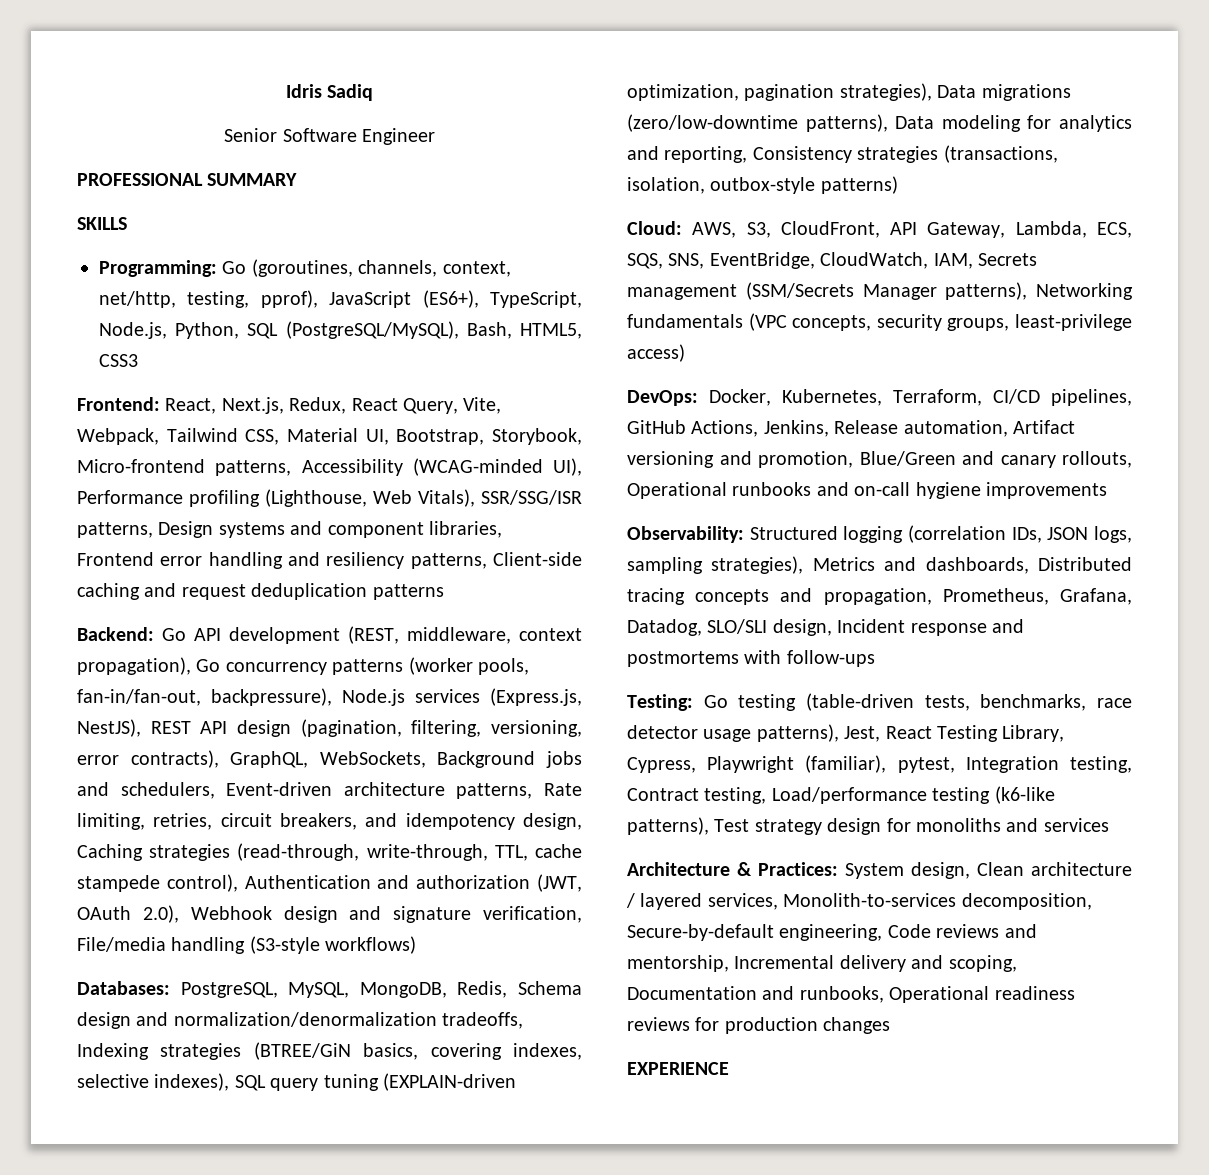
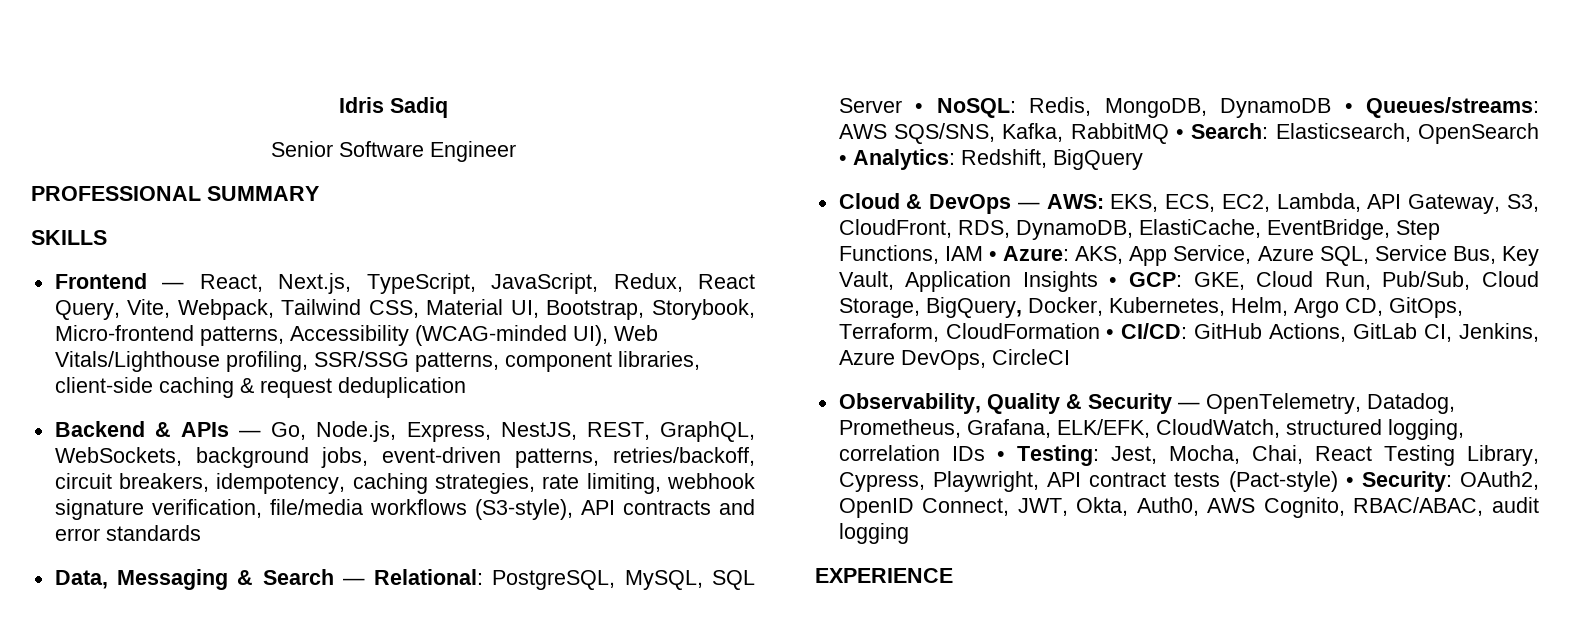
- Programming: Go (goroutines, channels, context, net/http, testing, pprof), JavaScript (ES6+), TypeScript, Node.js, Python, SQL (PostgreSQL/MySQL), Bash, HTML5, CSS3
- Frontend: React, Next.js, Redux, React Query, Vite, Webpack, Tailwind CSS, Material UI, Bootstrap, Storybook, Micro-frontend patterns, Accessibility (WCAG-minded UI), Performance profiling (Lighthouse, Web Vitals), SSR/SSG/ISR patterns, Design systems and component libraries, Frontend error handling and resiliency patterns, Client-side caching and request deduplication patterns
- Backend: Go API development (REST, middleware, context propagation), Go concurrency patterns (worker pools, fan-in/fan-out, backpressure), Node.js services (Express.js, NestJS), REST API design (pagination, filtering, versioning, error contracts), GraphQL, WebSockets, Background jobs and schedulers, Event-driven architecture patterns, Rate limiting, retries, circuit breakers, and idempotency design, Caching strategies (read-through, write-through, TTL, cache stampede control), Authentication and authorization (JWT, OAuth 2.0), Webhook design and signature verification, File/media handling (S3-style workflows)
- Databases: PostgreSQL, MySQL, MongoDB, Redis, Schema design and normalization/denormalization tradeoffs, Indexing strategies (BTREE/GiN basics, covering indexes, selective indexes), SQL query tuning (EXPLAIN-driven optimization, pagination strategies), Data migrations (zero/low-downtime patterns), Data modeling for analytics and reporting, Consistency strategies (transactions, isolation, outbox-style patterns)
- Cloud: AWS, S3, CloudFront, API Gateway, Lambda, ECS, SQS, SNS, EventBridge, CloudWatch, IAM, Secrets management (SSM/Secrets Manager patterns), Networking fundamentals (VPC concepts, security groups, least-privilege access)
- DevOps: Docker, Kubernetes, Terraform, CI/CD pipelines, GitHub Actions, Jenkins, Release automation, Artifact versioning and promotion, Blue/Green and canary rollouts, Operational runbooks and on-call hygiene improvements
- Observability: Structured logging (correlation IDs, JSON logs, sampling strategies), Metrics and dashboards, Distributed tracing concepts and propagation, Prometheus, Grafana, Datadog, SLO/SLI design, Incident response and postmortems with follow-ups
- Testing: Go testing (table-driven tests, benchmarks, race detector usage patterns), Jest, React Testing Library, Cypress, Playwright (familiar), pytest, Integration testing, Contract testing, Load/performance testing (k6-like patterns), Test strategy design for monoliths and services
- Architecture & Practices: System design, Clean architecture / layered services, Monolith-to-services decomposition, Secure-by-default engineering, Code reviews and mentorship, Incremental delivery and scoping, Documentation and runbooks, Operational readiness reviews for production changes
+ Frontend — React, Next.js, TypeScript, JavaScript, Redux, React Query, Vite, Webpack, Tailwind CSS, Material UI, Bootstrap, Storybook, Micro-frontend patterns, Accessibility (WCAG-minded UI), Web Vitals/Lighthouse profiling, SSR/SSG patterns, component libraries, client-side caching & request deduplication
+ Backend & APIs — Go, Node.js, Express, NestJS, REST, GraphQL, WebSockets, background jobs, event-driven patterns, retries/backoff, circuit breakers, idempotency, caching strategies, rate limiting, webhook signature verification, file/media workflows (S3-style), API contracts and error standards
+ Data, Messaging & Search — Relational: PostgreSQL, MySQL, SQL Server • NoSQL: Redis, MongoDB, DynamoDB • Queues/streams: AWS SQS/SNS, Kafka, RabbitMQ • Search: Elasticsearch, OpenSearch • Analytics: Redshift, BigQuery
+ Cloud & DevOps — AWS: EKS, ECS, EC2, Lambda, API Gateway, S3, CloudFront, RDS, DynamoDB, ElastiCache, EventBridge, Step Functions, IAM • Azure: AKS, App Service, Azure SQL, Service Bus, Key Vault, Application Insights • GCP: GKE, Cloud Run, Pub/Sub, Cloud Storage, BigQuery, Docker, Kubernetes, Helm, Argo CD, GitOps, Terraform, CloudFormation • CI/CD: GitHub Actions, GitLab CI, Jenkins, Azure DevOps, CircleCI
+ Observability, Quality & Security — OpenTelemetry, Datadog, Prometheus, Grafana, ELK/EFK, CloudWatch, structured logging, correlation IDs • Testing: Jest, Mocha, Chai, React Testing Library, Cypress, Playwright, API contract tests (Pact-style) • Security: OAuth2, OpenID Connect, JWT, Okta, Auth0, AWS Cognito, RBAC/ABAC, audit logging

